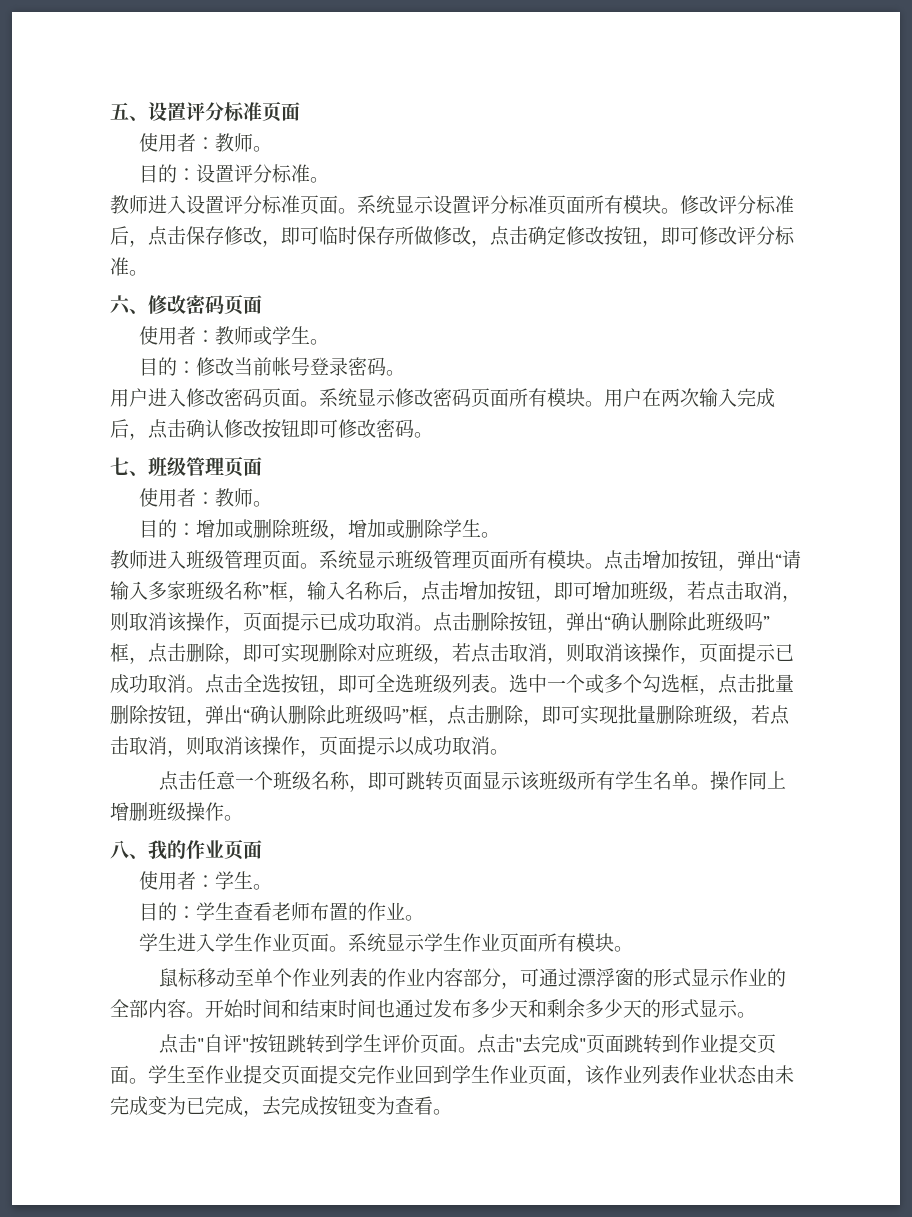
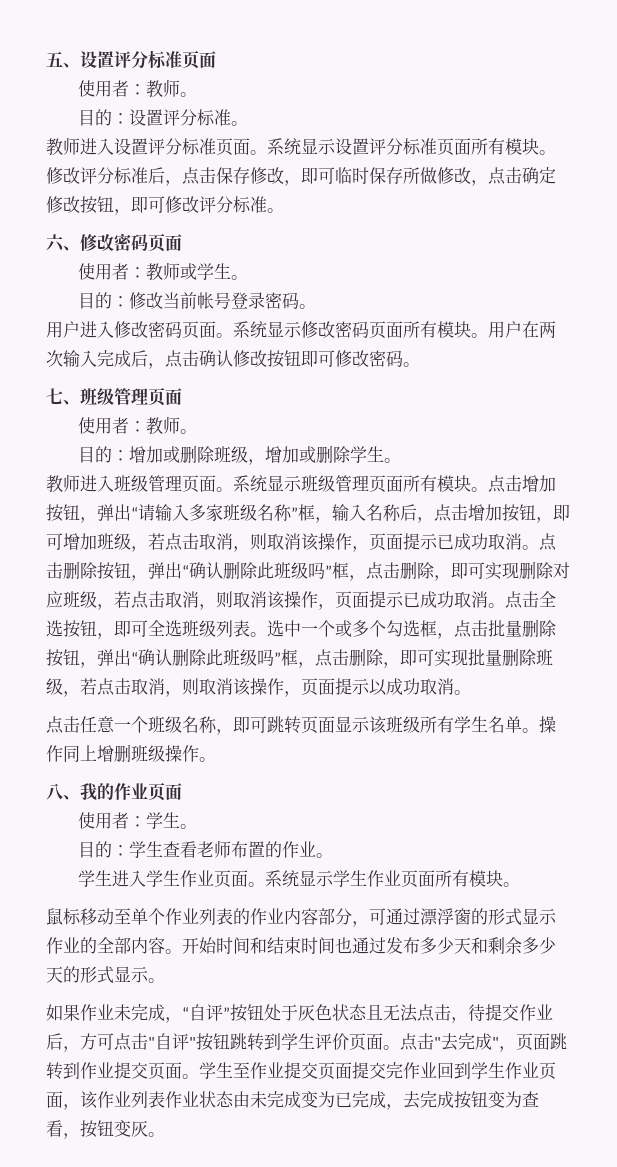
- 点击"自评"按钮跳转到学生评价页面。
+ 如果作业未完成，“自评”按钮处于灰色状态且无法点击，待提交作业后，方可点击"自评"按钮跳转到学生评价页面。
- 点击"去完成"页面跳转到作业提交页面。
+ 点击"去完成"，页面跳转到作业提交页面。
- 学生至作业提交页面提交完作业回到学生作业页面，该作业列表作业状态由未完成变为已完成，去完成按钮变为查看。
+ 学生至作业提交页面提交完作业回到学生作业页面，该作业列表作业状态由未完成变为已完成，去完成按钮变为查看，按钮变灰。

